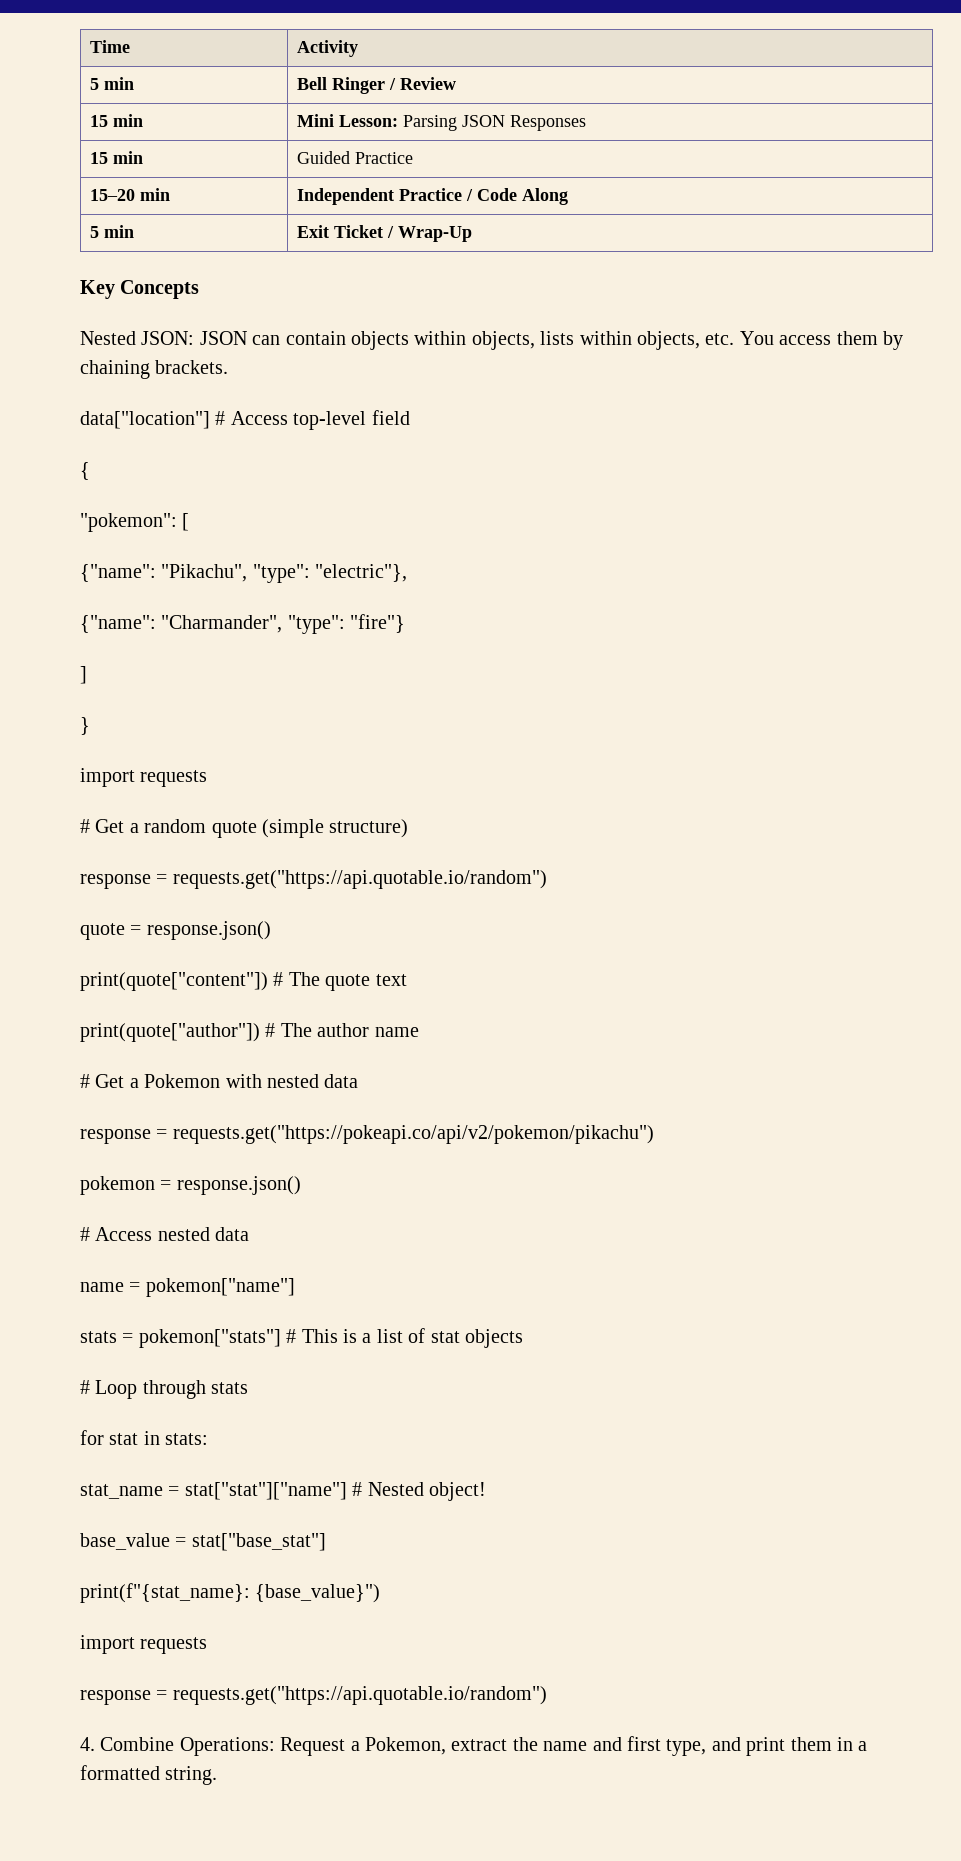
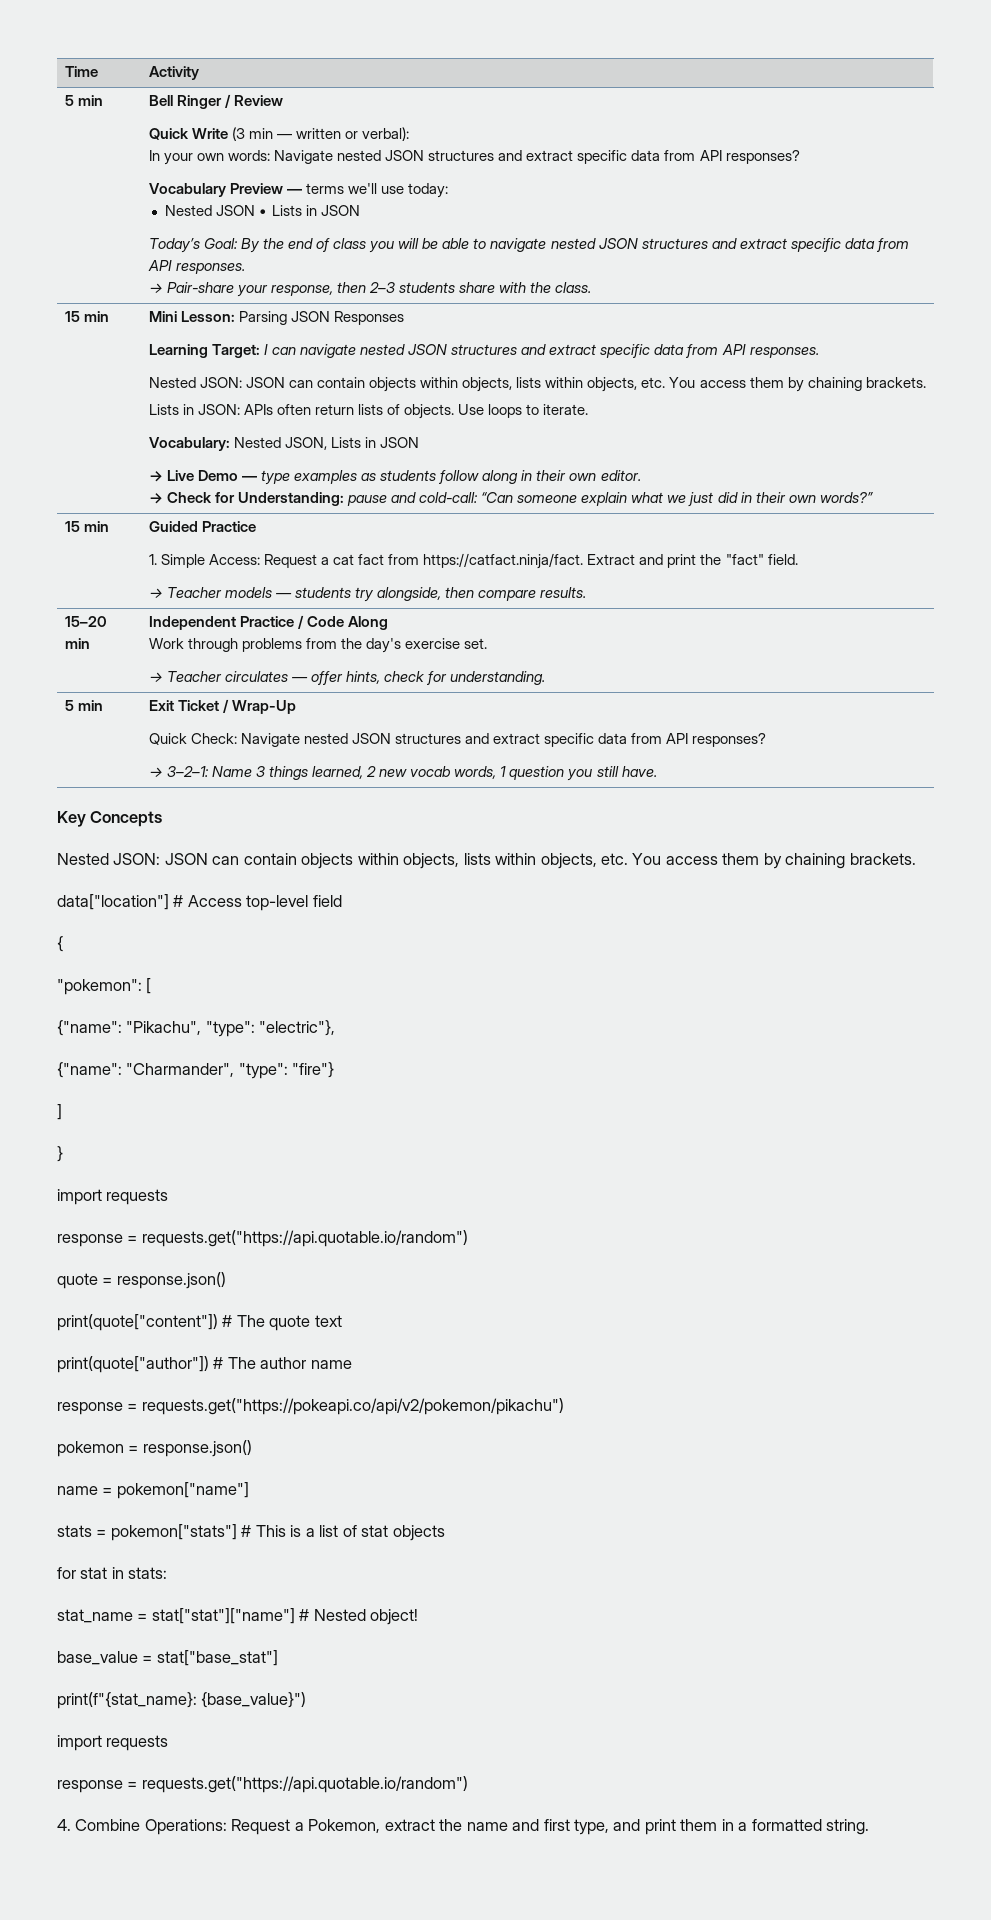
+ Quick Write (3 min — written or verbal):
+ In your own words: Navigate nested JSON structures and extract specific data from API responses?
+ Vocabulary Preview — terms we'll use today:
+ Nested JSON • Lists in JSON
+ Today’s Goal: By the end of class you will be able to navigate nested JSON structures and extract specific data from API responses.
+ → Pair-share your response, then 2–3 students share with the class.
+ Learning Target: I can navigate nested JSON structures and extract specific data from API responses.
+ Nested JSON: JSON can contain objects within objects, lists within objects, etc. You access them by chaining brackets.
+ Lists in JSON: APIs often return lists of objects. Use loops to iterate.
+ Vocabulary: Nested JSON, Lists in JSON
+ → Live Demo — type examples as students follow along in their own editor.
+ → Check for Understanding: pause and cold-call: “Can someone explain what we just did in their own words?”
  15 min | Guided Practice
+ 1. Simple Access: Request a cat fact from https://catfact.ninja/fact. Extract and print the "fact" field.
+ → Teacher models — students try alongside, then compare results.
  15–20 min | Independent Practice / Code Along
+ Work through problems from the day's exercise set.
+ → Teacher circulates — offer hints, check for understanding.
  5 min | Exit Ticket / Wrap-Up
+ Quick Check: Navigate nested JSON structures and extract specific data from API responses?
+ → 3–2–1: Name 3 things learned, 2 new vocab words, 1 question you still have.
- # Get a random quote (simple structure)
- # Get a Pokemon with nested data
- # Access nested data
- # Loop through stats

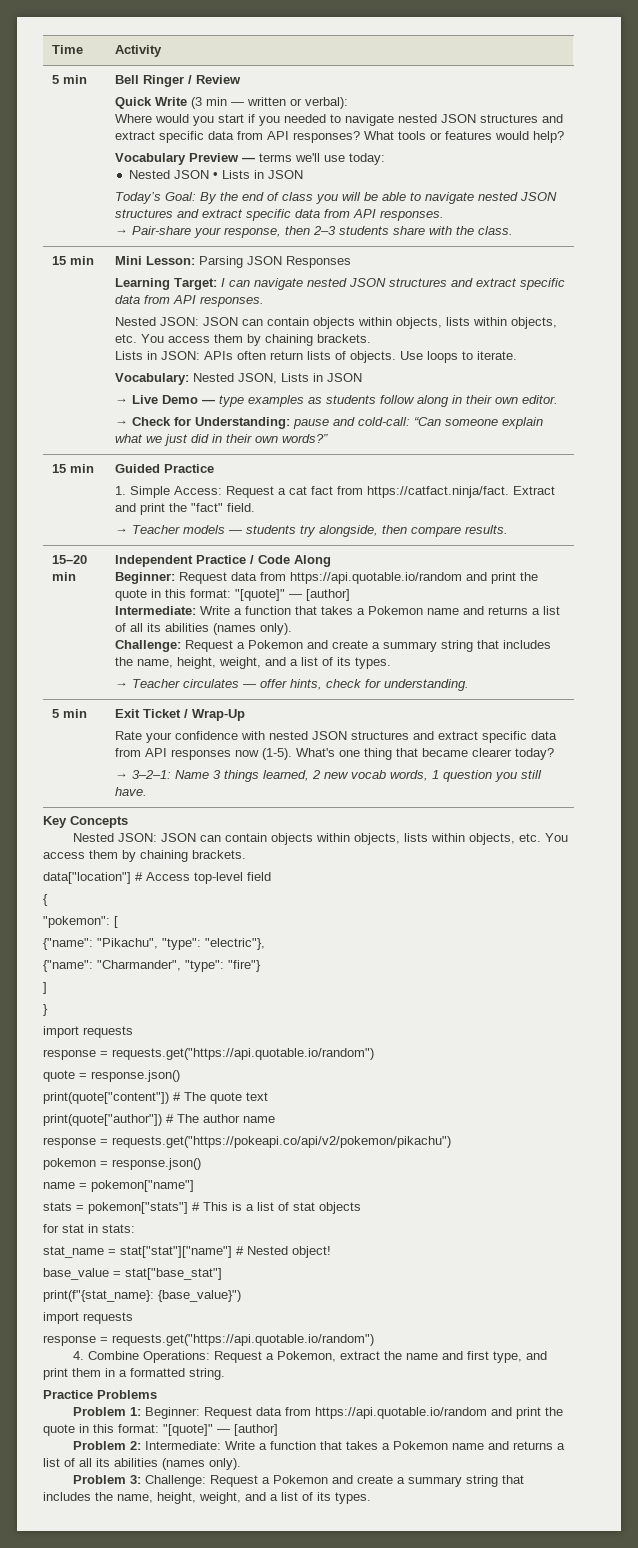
- In your own words: Navigate nested JSON structures and extract specific data from API responses?
+ Where would you start if you needed to navigate nested JSON structures and extract specific data from API responses? What tools or features would help?
  Independent Practice / Code Along
- Work through problems from the day's exercise set.
+ Beginner: Request data from https://api.quotable.io/random and print the quote in this format: "[quote]" — [author]
+ Intermediate: Write a function that takes a Pokemon name and returns a list of all its abilities (names only).
+ Challenge: Request a Pokemon and create a summary string that includes the name, height, weight, and a list of its types.
- Quick Check: Navigate nested JSON structures and extract specific data from API responses?
+ Rate your confidence with nested JSON structures and extract specific data from API responses now (1-5). What's one thing that became clearer today?
+ Practice Problems
+ Problem 1: Beginner: Request data from https://api.quotable.io/random and print the quote in this format: "[quote]" — [author]
+ Problem 2: Intermediate: Write a function that takes a Pokemon name and returns a list of all its abilities (names only).
+ Problem 3: Challenge: Request a Pokemon and create a summary string that includes the name, height, weight, and a list of its types.

